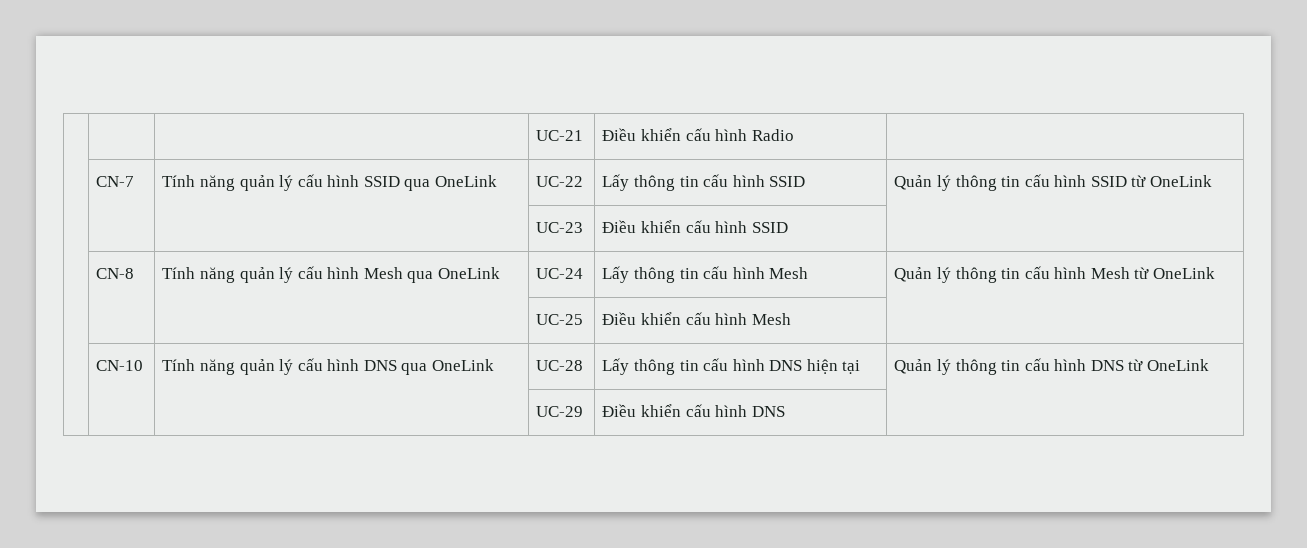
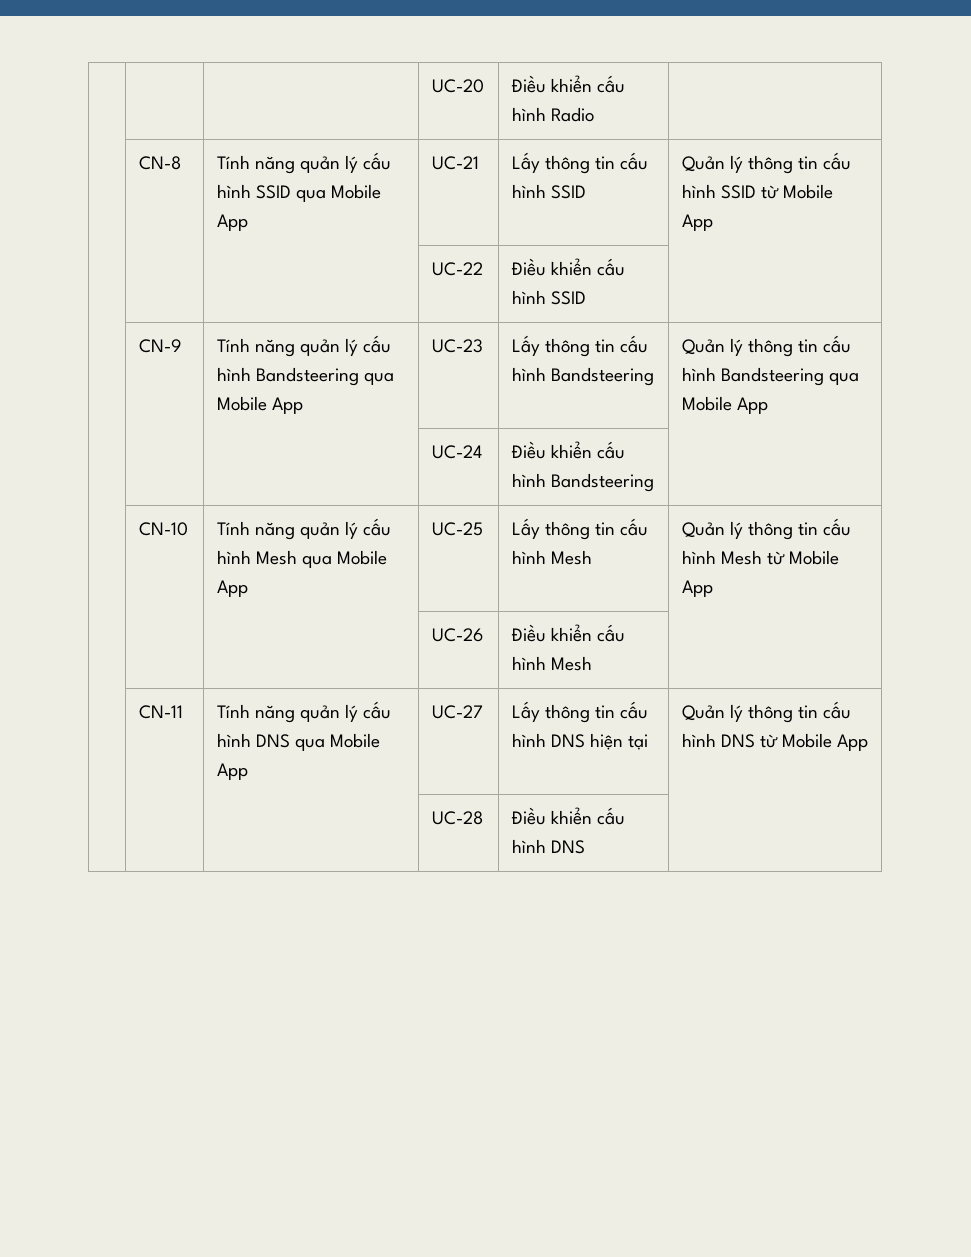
- | | | UC-21 | Điều khiển cấu hình Radio |
+ | | | UC-20 | Điều khiển cấu hình Radio |
- | CN-7 | Tính năng quản lý cấu hình SSID qua OneLink | UC-22 | Lấy thông tin cấu hình SSID | Quản lý thông tin cấu hình SSID từ OneLink
- | | | UC-23 | Điều khiển cấu hình SSID |
+ | CN-8 | Tính năng quản lý cấu hình SSID qua Mobile App | UC-21 | Lấy thông tin cấu hình SSID | Quản lý thông tin cấu hình SSID từ Mobile App
+ | | | UC-22 | Điều khiển cấu hình SSID |
- | CN-8 | Tính năng quản lý cấu hình Mesh qua OneLink | UC-24 | Lấy thông tin cấu hình Mesh | Quản lý thông tin cấu hình Mesh từ OneLink
- | | | UC-25 | Điều khiển cấu hình Mesh |
+ | CN-9 | Tính năng quản lý cấu hình Bandsteering qua Mobile App | UC-23 | Lấy thông tin cấu hình Bandsteering | Quản lý thông tin cấu hình Bandsteering qua Mobile App
+ | | | UC-24 | Điều khiển cấu hình Bandsteering |
+ | CN-10 | Tính năng quản lý cấu hình Mesh qua Mobile App | UC-25 | Lấy thông tin cấu hình Mesh | Quản lý thông tin cấu hình Mesh từ Mobile App
+ | | | UC-26 | Điều khiển cấu hình Mesh |
- | CN-10 | Tính năng quản lý cấu hình DNS qua OneLink | UC-28 | Lấy thông tin cấu hình DNS hiện tại | Quản lý thông tin cấu hình DNS từ OneLink
- | | | UC-29 | Điều khiển cấu hình DNS |
+ | CN-11 | Tính năng quản lý cấu hình DNS qua Mobile App | UC-27 | Lấy thông tin cấu hình DNS hiện tại | Quản lý thông tin cấu hình DNS từ Mobile App
+ | | | UC-28 | Điều khiển cấu hình DNS |

